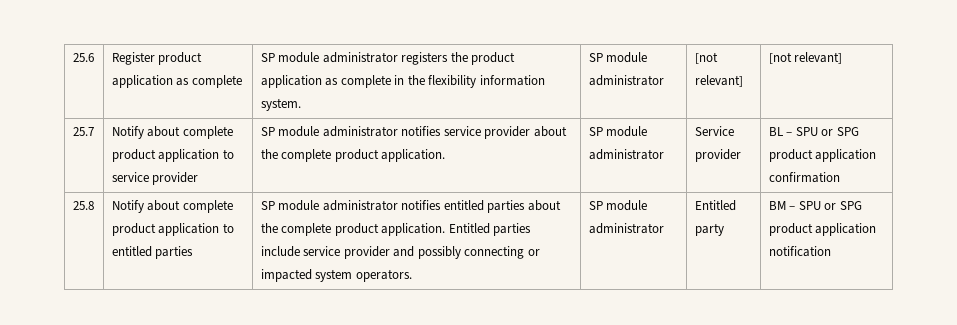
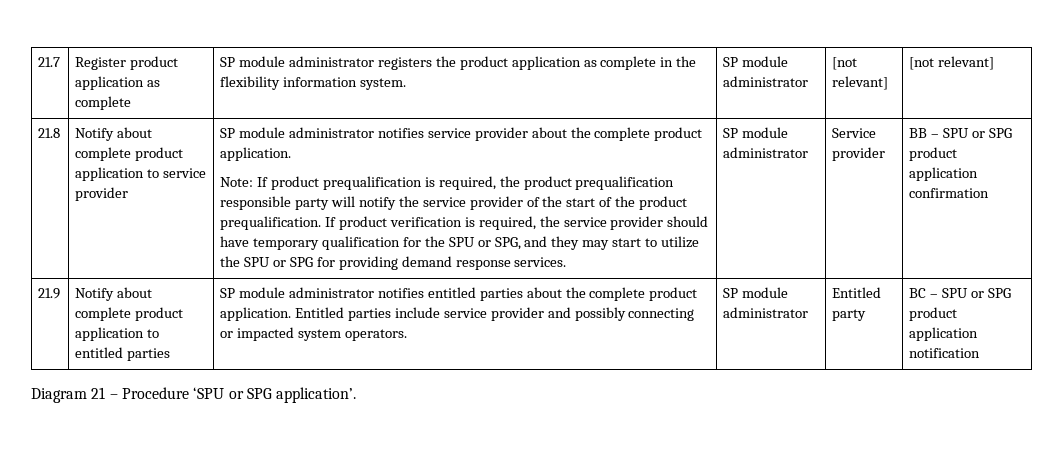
- 25.6 | Register product application as complete | SP module administrator registers the product application as complete in the flexibility information system. | SP module administrator | [not relevant] | [not relevant]
+ 21.7 | Register product application as complete | SP module administrator registers the product application as complete in the flexibility information system. | SP module administrator | [not relevant] | [not relevant]
- 25.7
+ 21.8
+ Note: If product prequalification is required, the product prequalification responsible party will notify the service provider of the start of the product prequalification. If product verification is required, the service provider should have temporary qualification for the SPU or SPG, and they may start to utilize the SPU or SPG for providing demand response services.
- BL – SPU or SPG product application confirmation
+ BB – SPU or SPG product application confirmation
- 25.8
+ 21.9
- BM – SPU or SPG product application notification
+ BC – SPU or SPG product application notification
+ Diagram 21 – Procedure ‘SPU or SPG application’.

